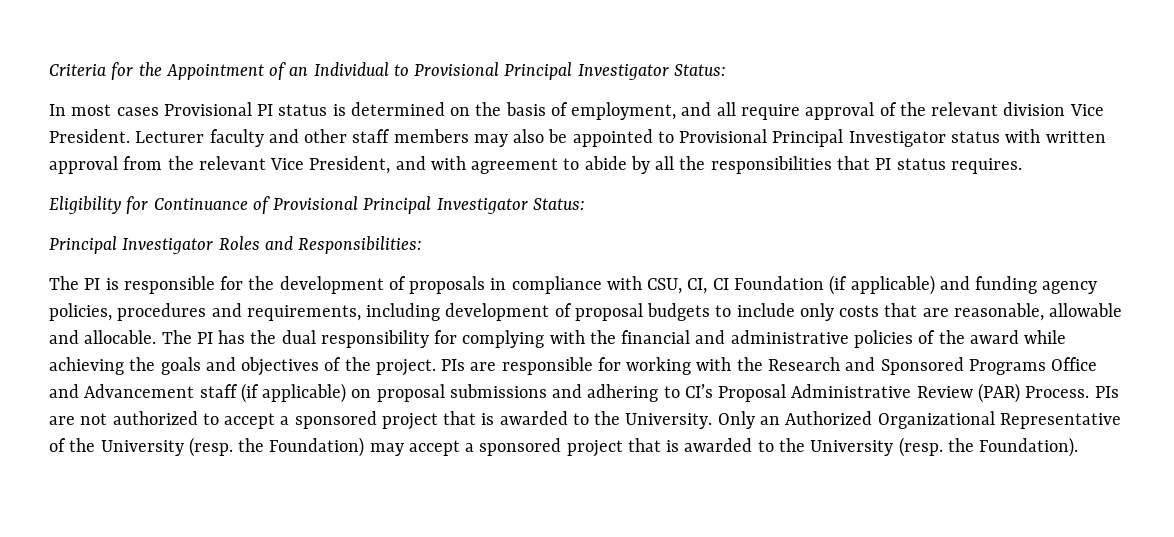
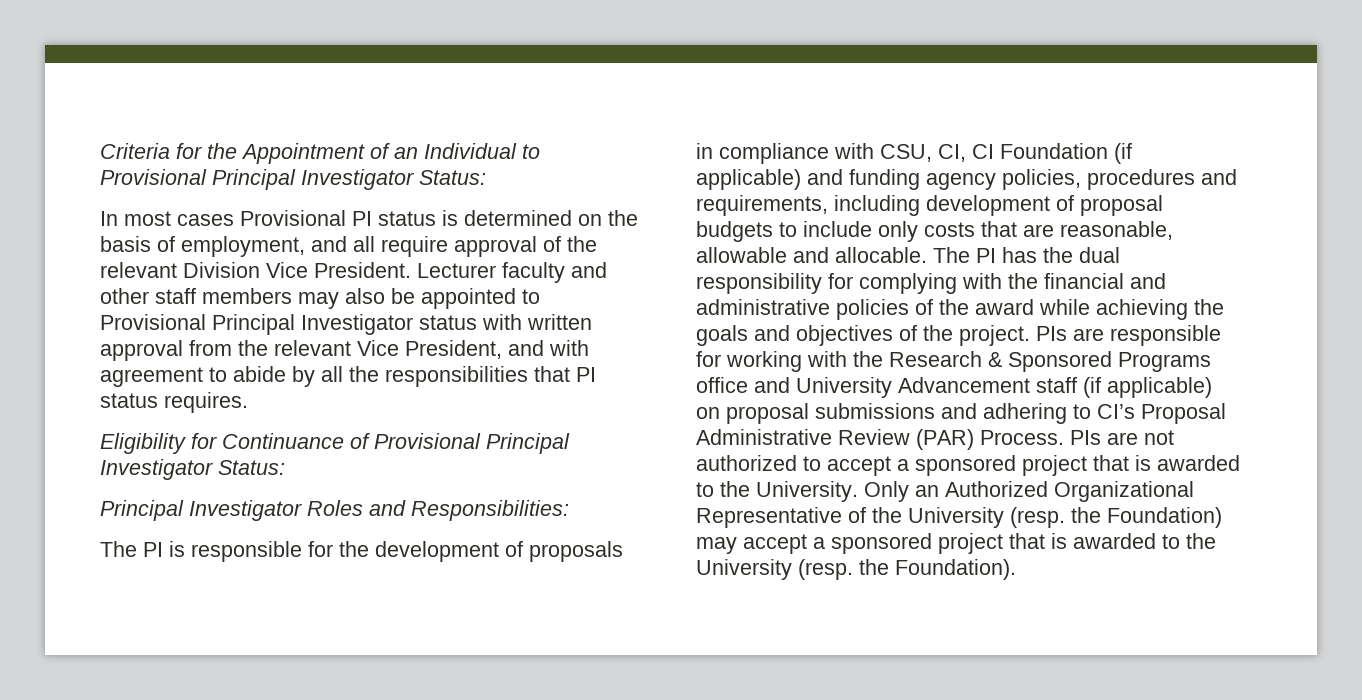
- In most cases Provisional PI status is determined on the basis of employment, and all require approval of the relevant division Vice President.
+ In most cases Provisional PI status is determined on the basis of employment, and all require approval of the relevant Division Vice President.
- PIs are responsible for working with the Research and Sponsored Programs Office and Advancement staff (if applicable) on proposal submissions and adhering to CI’s Proposal Administrative Review (PAR) Process.
+ PIs are responsible for working with the Research & Sponsored Programs office and University Advancement staff (if applicable) on proposal submissions and adhering to CI’s Proposal Administrative Review (PAR) Process.

